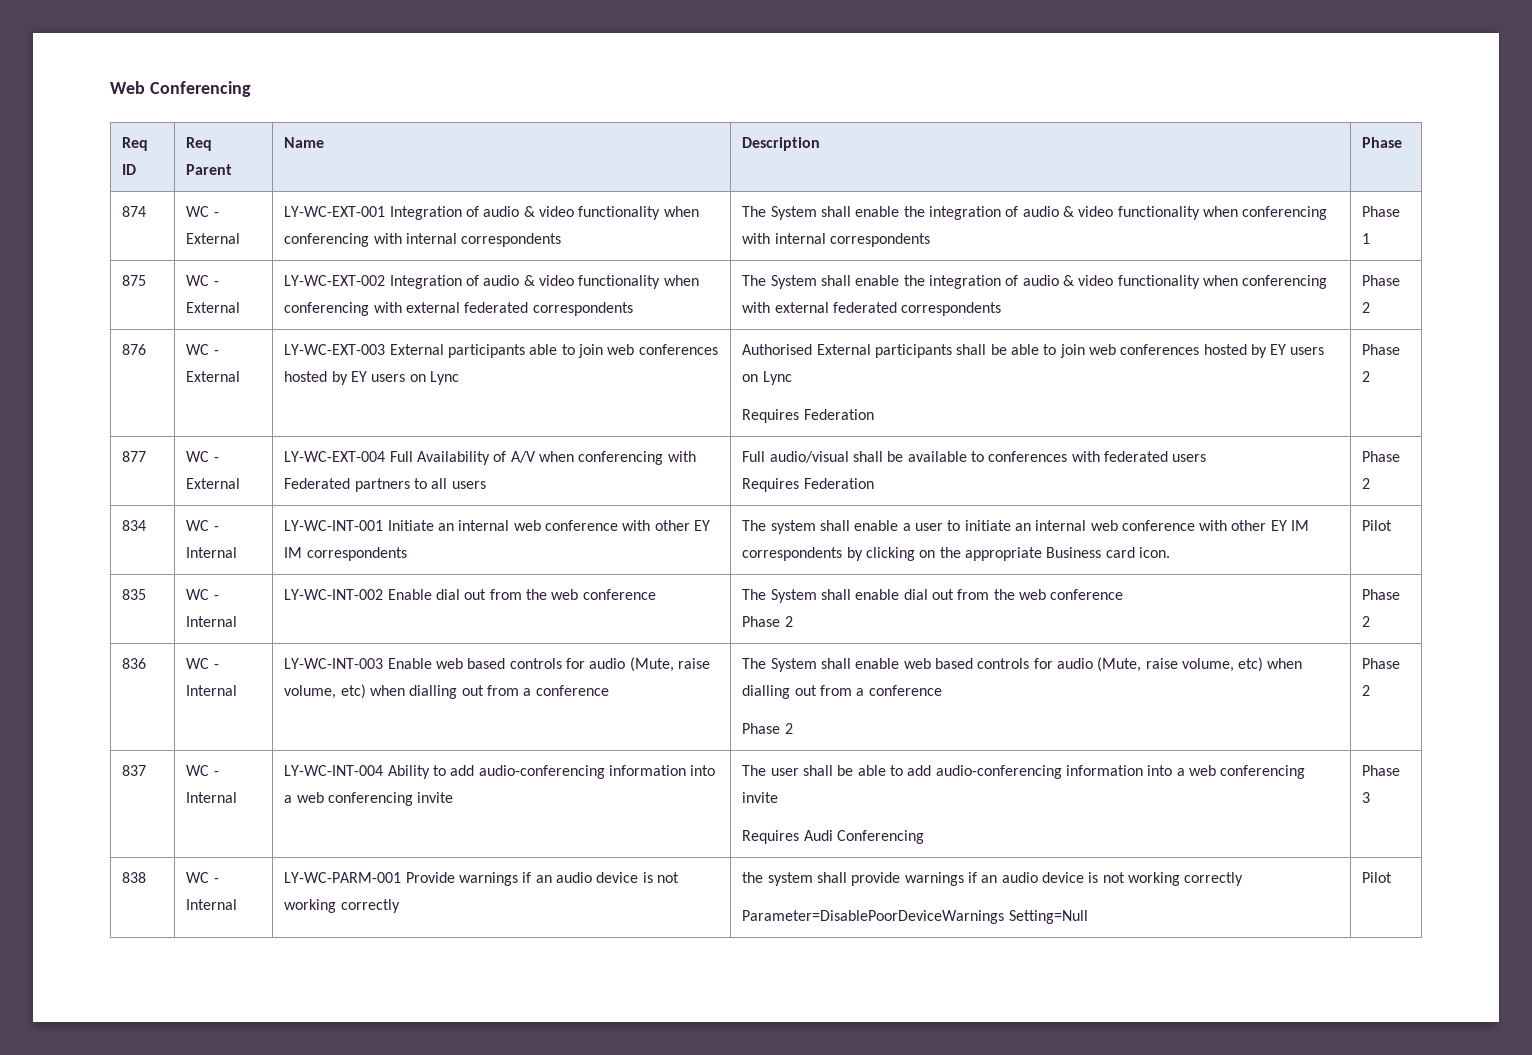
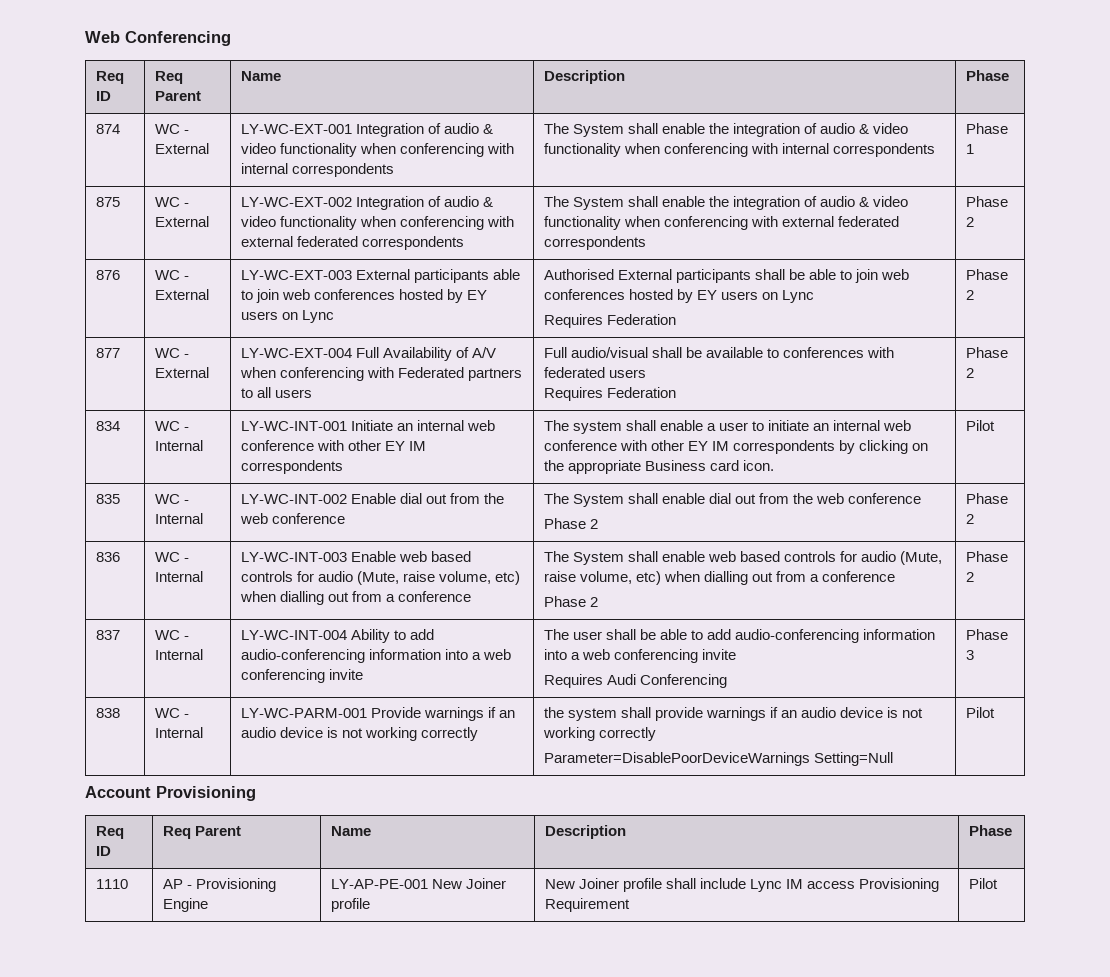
+ Account Provisioning
+ Req ID | Req Parent | Name | Description | Phase
+ 1110 | AP - Provisioning Engine | LY-AP-PE-001 New Joiner profile | New Joiner profile shall include Lync IM access Provisioning Requirement | Pilot

